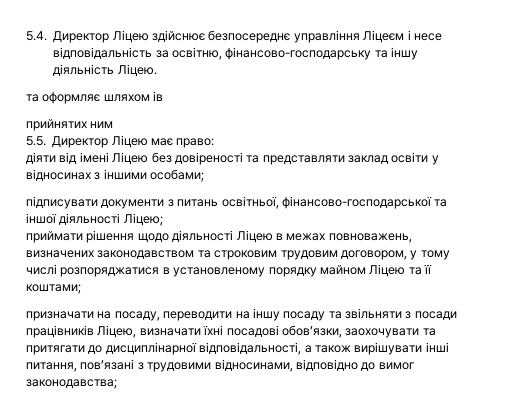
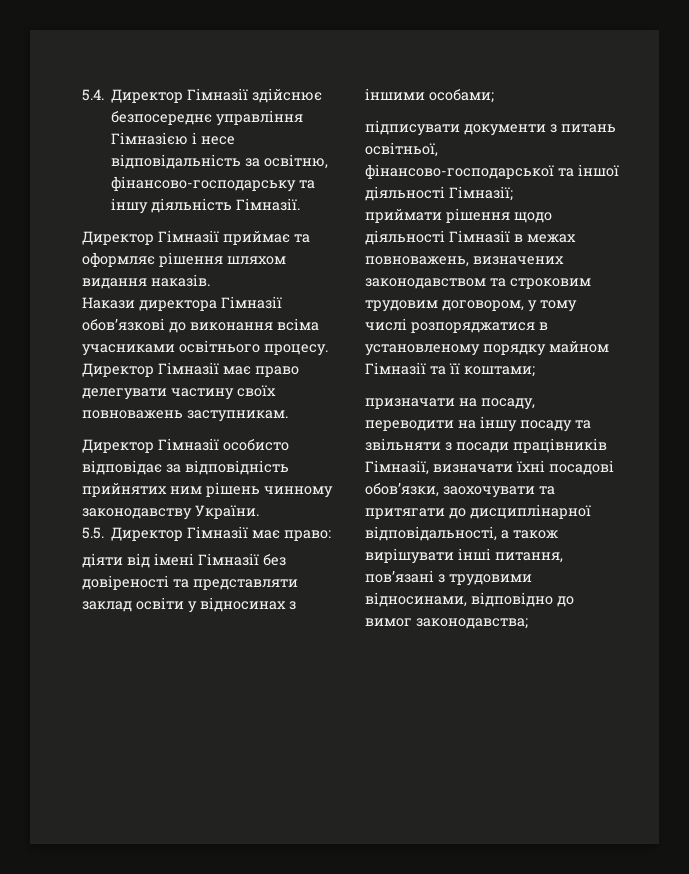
- 5.4. Директор Ліцею здійснює безпосереднє управління Ліцеєм і несе відповідальність за освітню, фінансово-господарську та іншу діяльність Ліцею.
- та оформляє шляхом ів
- прийнятих ним
+ 5.4. Директор Гімназії здійснює безпосереднє управління Гімназією і несе відповідальність за освітню, фінансово-господарську та іншу діяльність Гімназії.
+ Директор Гімназії приймає та оформляє рішення шляхом видання наказів.
+ Накази директора Гімназії обов’язкові до виконання всіма учасниками освітнього процесу. Директор Гімназії має право делегувати частину своїх повноважень заступникам.
+ Директор Гімназії особисто відповідає за відповідність прийнятих ним рішень чинному законодавству України.
- 5.5. Директор Ліцею має право:
+ 5.5. Директор Гімназії має право:
- діяти від імені Ліцею без довіреності та представляти заклад освіти у відносинах з іншими особами;
+ діяти від імені Гімназії без довіреності та представляти заклад освіти у відносинах з іншими особами;
- підписувати документи з питань освітньої, фінансово-господарської та іншої діяльності Ліцею;
+ підписувати документи з питань освітньої, фінансово-господарської та іншої діяльності Гімназії;
- приймати рішення щодо діяльності Ліцею в межах повноважень, визначених законодавством та строковим трудовим договором, у тому числі розпоряджатися в установленому порядку майном Ліцею та її коштами;
+ приймати рішення щодо діяльності Гімназії в межах повноважень, визначених законодавством та строковим трудовим договором, у тому числі розпоряджатися в установленому порядку майном Гімназії та її коштами;
- призначати на посаду, переводити на іншу посаду та звільняти з посади працівників Ліцею, визначати їхні посадові обов’язки, заохочувати та притягати до дисциплінарної відповідальності, а також вирішувати інші питання, пов’язані з трудовими відносинами, відповідно до вимог законодавства;
+ призначати на посаду, переводити на іншу посаду та звільняти з посади працівників Гімназії, визначати їхні посадові обов’язки, заохочувати та притягати до дисциплінарної відповідальності, а також вирішувати інші питання, пов’язані з трудовими відносинами, відповідно до вимог законодавства;

